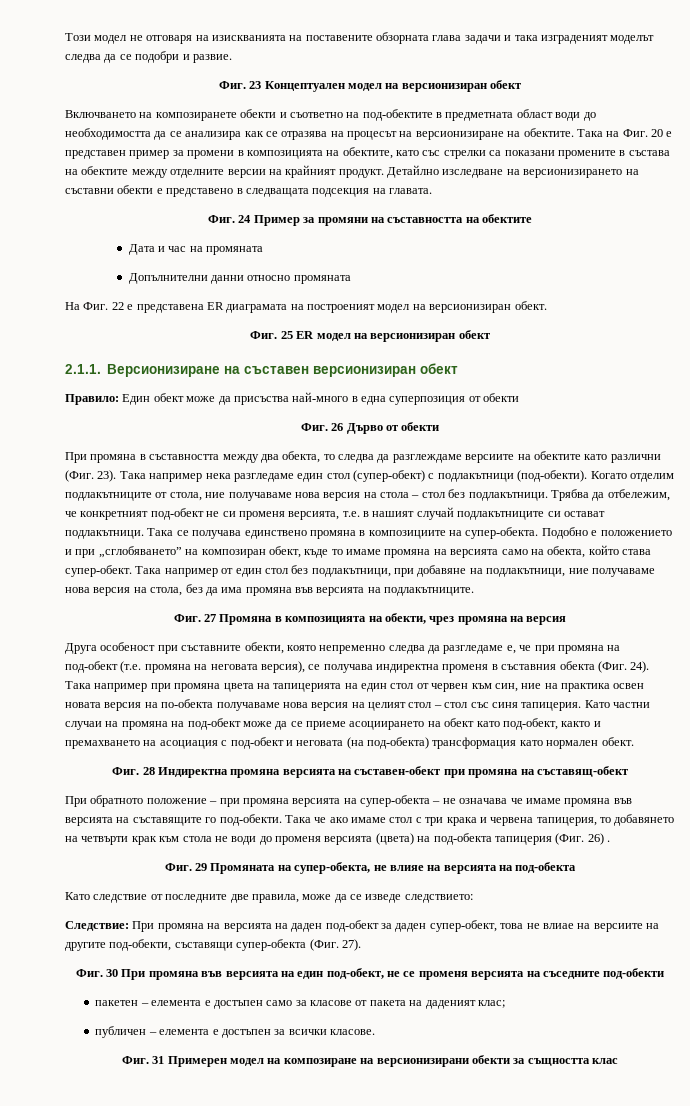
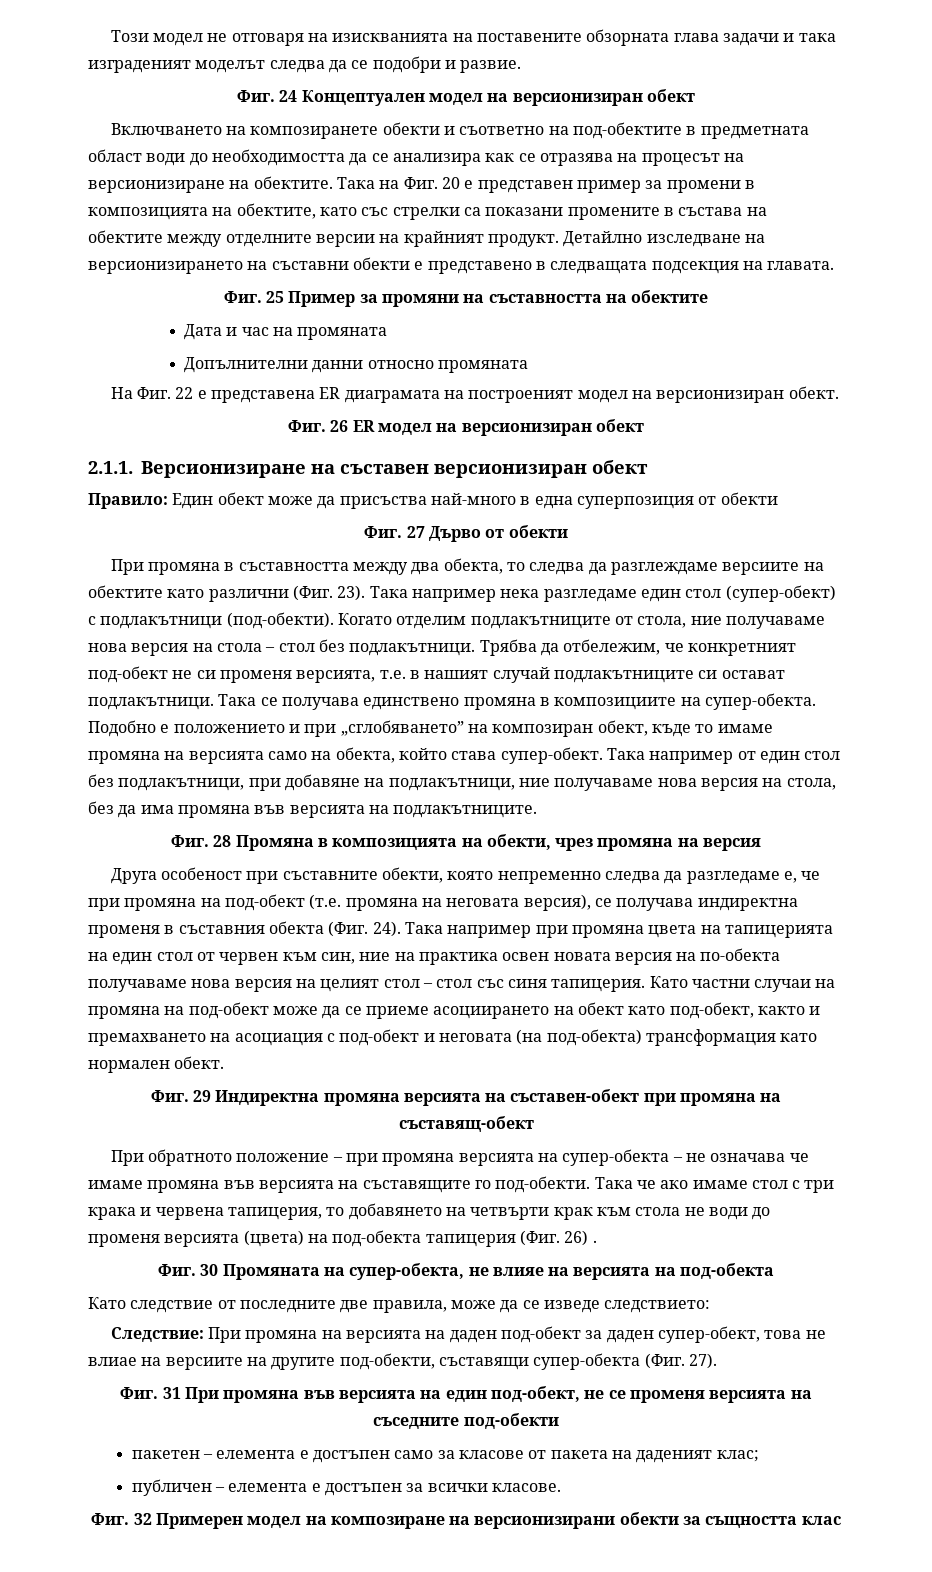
- Фиг. 23 Концептуален модел на версионизиран обект
+ Фиг. 24 Концептуален модел на версионизиран обект
- Фиг. 24 Пример за промяни на съставността на обектите
+ Фиг. 25 Пример за промяни на съставността на обектите
- Фиг. 25 ER модел на версионизиран обект
+ Фиг. 26 ER модел на версионизиран обект
- Фиг. 26 Дърво от обекти
+ Фиг. 27 Дърво от обекти
- Фиг. 27 Промяна в композицията на обекти, чрез промяна на версия
+ Фиг. 28 Промяна в композицията на обекти, чрез промяна на версия
- Фиг. 28 Индиректна промяна версията на съставен-обект при промяна на съставящ-обект
+ Фиг. 29 Индиректна промяна версията на съставен-обект при промяна на съставящ-обект
- Фиг. 29 Промяната на супер-обекта, не влияе на версията на под-обекта
+ Фиг. 30 Промяната на супер-обекта, не влияе на версията на под-обекта
- Фиг. 30 При промяна във версията на един под-обект, не се променя версията на съседните под-обекти
+ Фиг. 31 При промяна във версията на един под-обект, не се променя версията на съседните под-обекти
- Фиг. 31 Примерен модел на композиране на версионизирани обекти за същността клас
+ Фиг. 32 Примерен модел на композиране на версионизирани обекти за същността клас

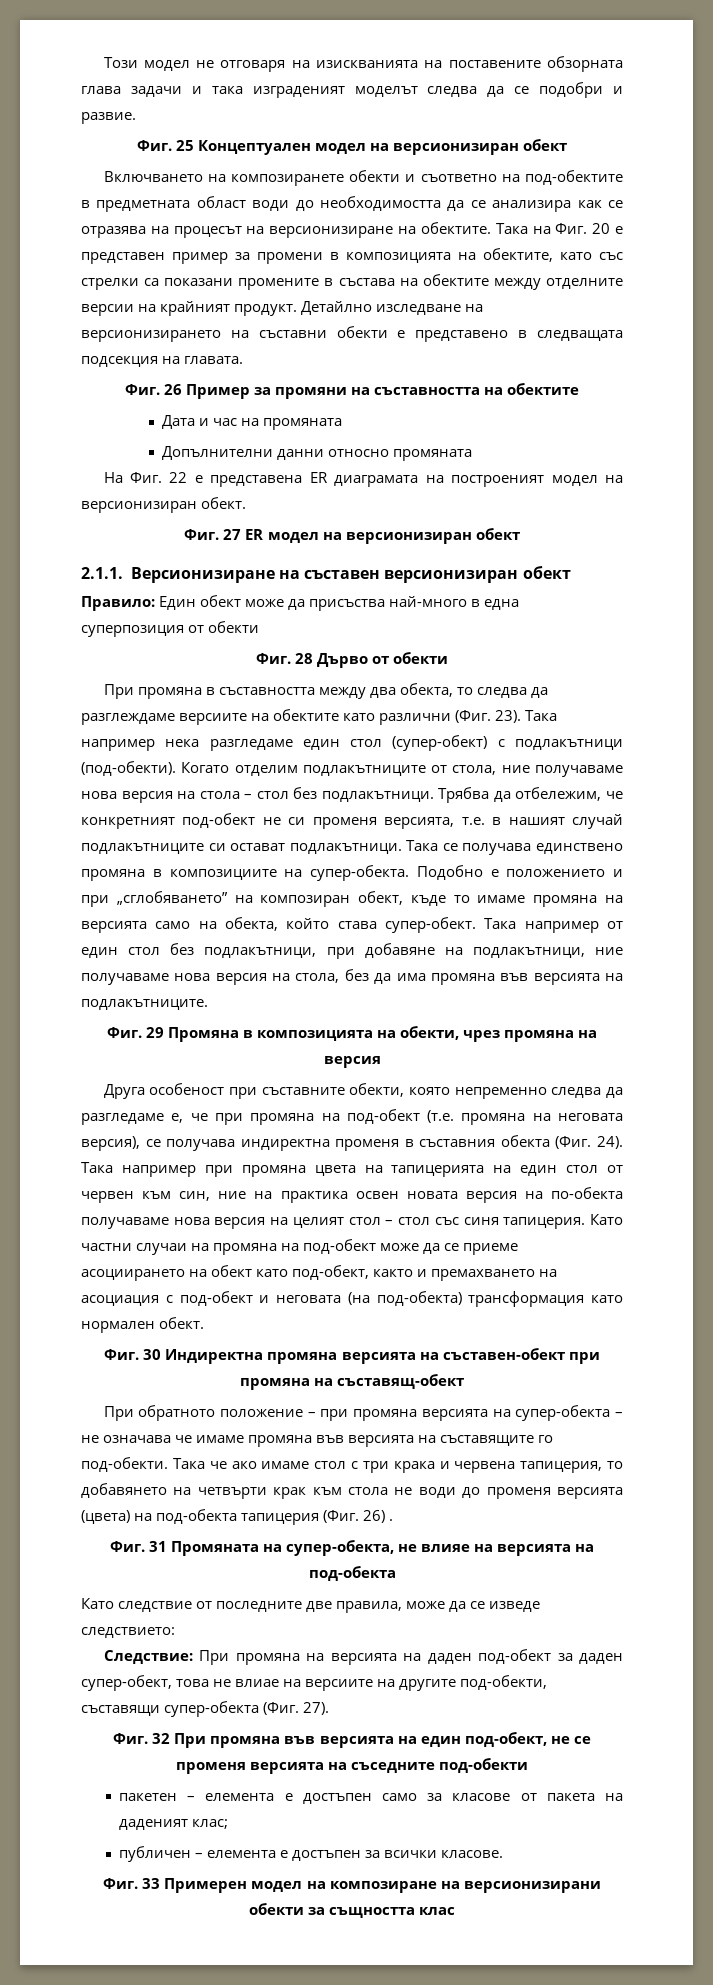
- Фиг. 24 Концептуален модел на версионизиран обект
+ Фиг. 25 Концептуален модел на версионизиран обект
- Фиг. 25 Пример за промяни на съставността на обектите
+ Фиг. 26 Пример за промяни на съставността на обектите
- Фиг. 26 ER модел на версионизиран обект
+ Фиг. 27 ER модел на версионизиран обект
- Фиг. 27 Дърво от обекти
+ Фиг. 28 Дърво от обекти
- Фиг. 28 Промяна в композицията на обекти, чрез промяна на версия
+ Фиг. 29 Промяна в композицията на обекти, чрез промяна на версия
- Фиг. 29 Индиректна промяна версията на съставен-обект при промяна на съставящ-обект
+ Фиг. 30 Индиректна промяна версията на съставен-обект при промяна на съставящ-обект
- Фиг. 30 Промяната на супер-обекта, не влияе на версията на под-обекта
+ Фиг. 31 Промяната на супер-обекта, не влияе на версията на под-обекта
- Фиг. 31 При промяна във версията на един под-обект, не се променя версията на съседните под-обекти
+ Фиг. 32 При промяна във версията на един под-обект, не се променя версията на съседните под-обекти
- Фиг. 32 Примерен модел на композиране на версионизирани обекти за същността клас
+ Фиг. 33 Примерен модел на композиране на версионизирани обекти за същността клас

